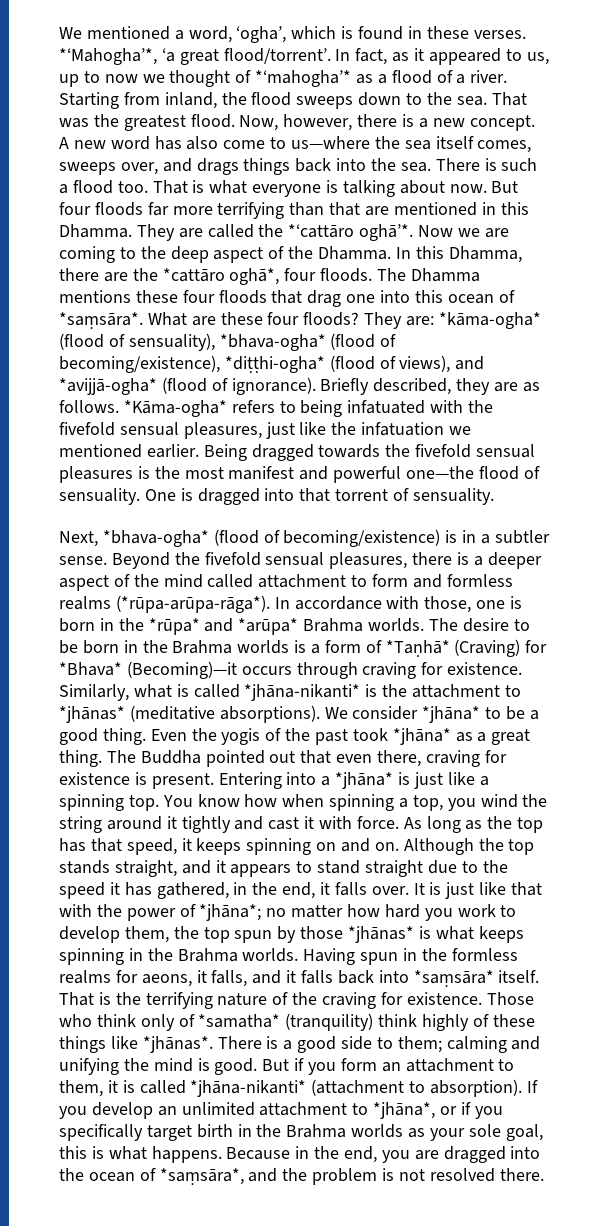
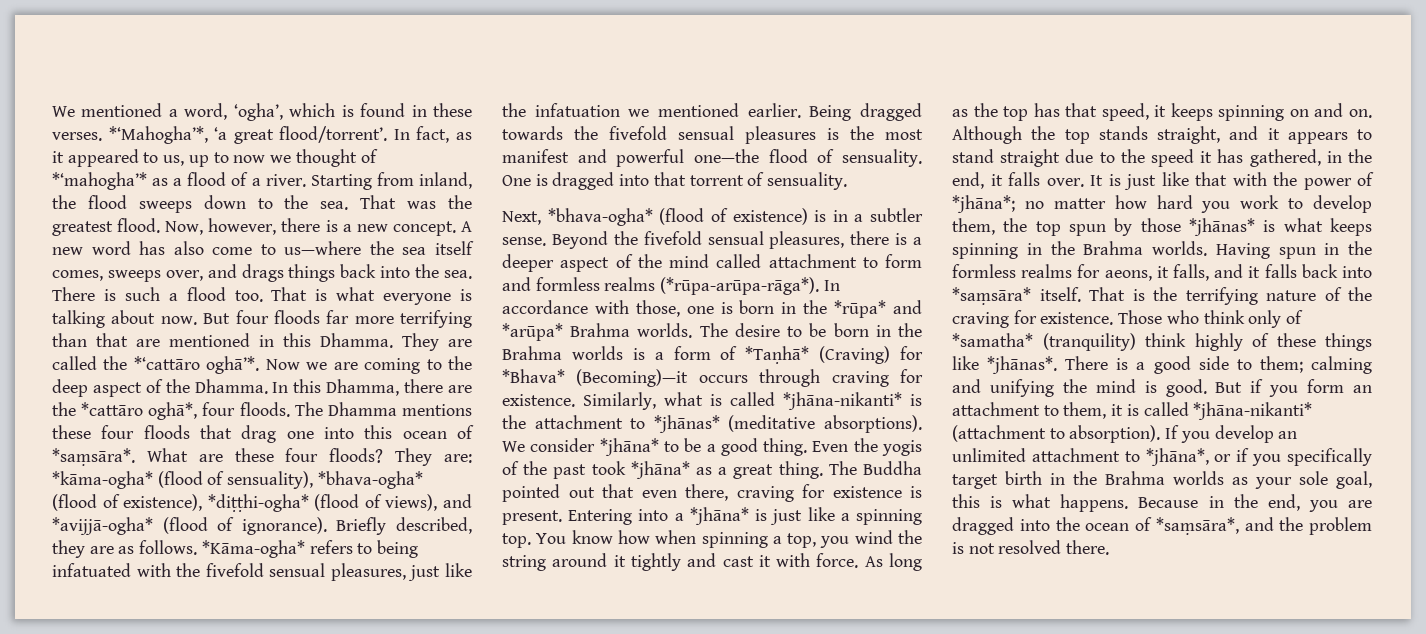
- They are: *kāma-ogha* (flood of sensuality), *bhava-ogha* (flood of becoming/existence), *diṭṭhi-ogha* (flood of views), and *avijjā-ogha* (flood of ignorance).
+ They are: *kāma-ogha* (flood of sensuality), *bhava-ogha* (flood of existence), *diṭṭhi-ogha* (flood of views), and *avijjā-ogha* (flood of ignorance).
- Next, *bhava-ogha* (flood of becoming/existence) is in a subtler sense.
+ Next, *bhava-ogha* (flood of existence) is in a subtler sense.

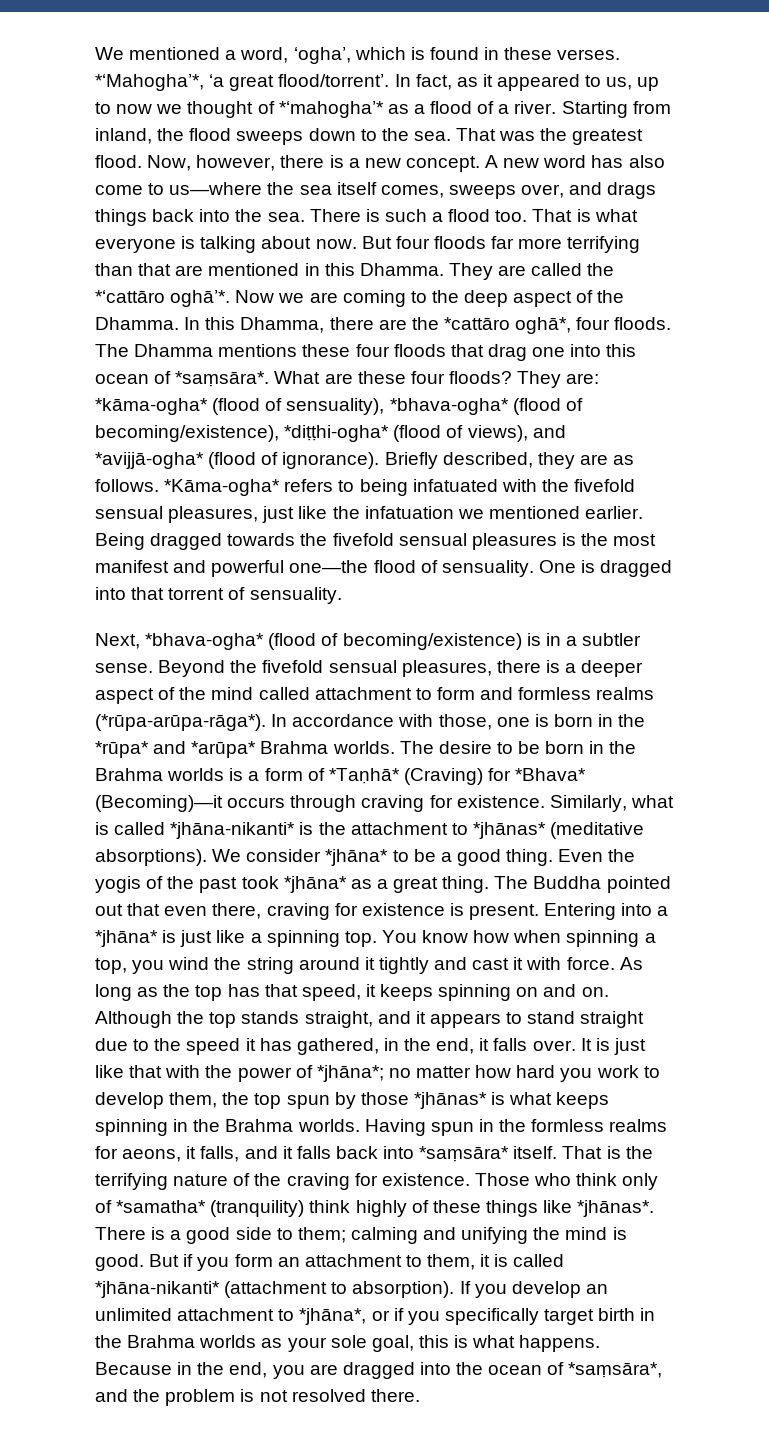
- They are: *kāma-ogha* (flood of sensuality), *bhava-ogha* (flood of existence), *diṭṭhi-ogha* (flood of views), and *avijjā-ogha* (flood of ignorance).
+ They are: *kāma-ogha* (flood of sensuality), *bhava-ogha* (flood of becoming/existence), *diṭṭhi-ogha* (flood of views), and *avijjā-ogha* (flood of ignorance).
- Next, *bhava-ogha* (flood of existence) is in a subtler sense.
+ Next, *bhava-ogha* (flood of becoming/existence) is in a subtler sense.

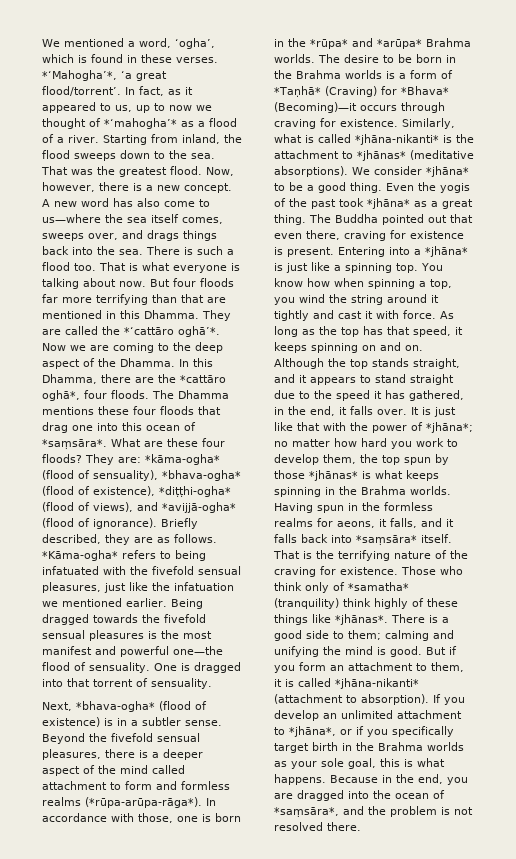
- They are: *kāma-ogha* (flood of sensuality), *bhava-ogha* (flood of becoming/existence), *diṭṭhi-ogha* (flood of views), and *avijjā-ogha* (flood of ignorance).
+ They are: *kāma-ogha* (flood of sensuality), *bhava-ogha* (flood of existence), *diṭṭhi-ogha* (flood of views), and *avijjā-ogha* (flood of ignorance).
- Next, *bhava-ogha* (flood of becoming/existence) is in a subtler sense.
+ Next, *bhava-ogha* (flood of existence) is in a subtler sense.

